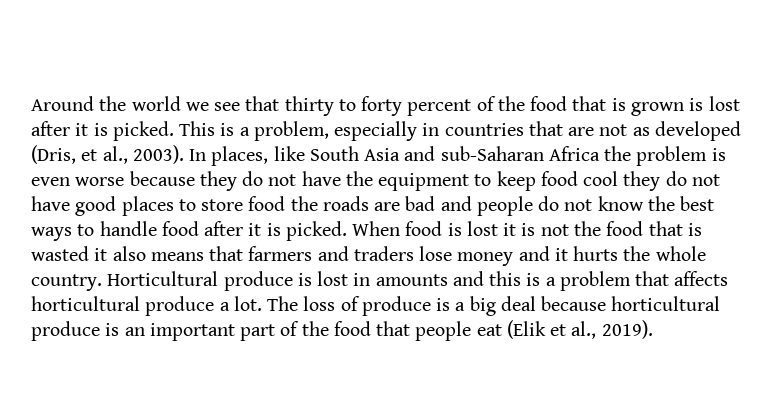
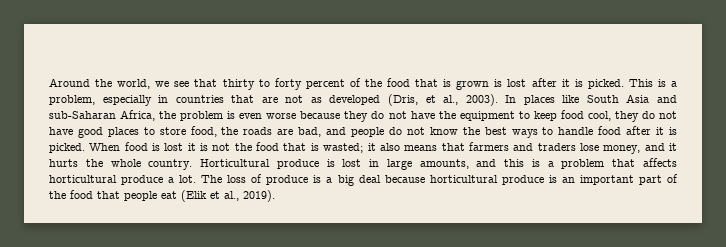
- Around the world we see that thirty to forty percent of the food that is grown is lost after it is picked.
+ Around the world, we see that thirty to forty percent of the food that is grown is lost after it is picked.
- In places, like South Asia and sub-Saharan Africa the problem is even worse because they do not have the equipment to keep food cool they do not have good places to store food the roads are bad and people do not know the best ways to handle food after it is picked.
+ In places like South Asia and sub-Saharan Africa, the problem is even worse because they do not have the equipment to keep food cool, they do not have good places to store food, the roads are bad, and people do not know the best ways to handle food after it is picked.
- When food is lost it is not the food that is wasted it also means that farmers and traders lose money and it hurts the whole country.
+ When food is lost it is not the food that is wasted; it also means that farmers and traders lose money, and it hurts the whole country.
- Horticultural produce is lost in amounts and this is a problem that affects horticultural produce a lot.
+ Horticultural produce is lost in large amounts, and this is a problem that affects horticultural produce a lot.

